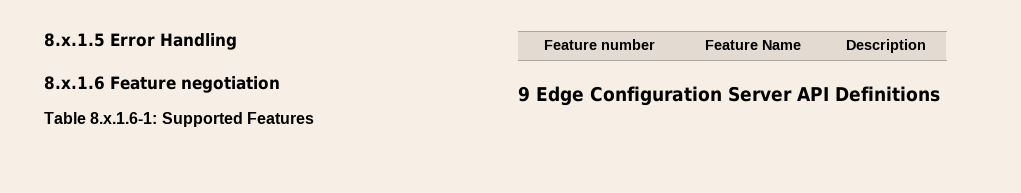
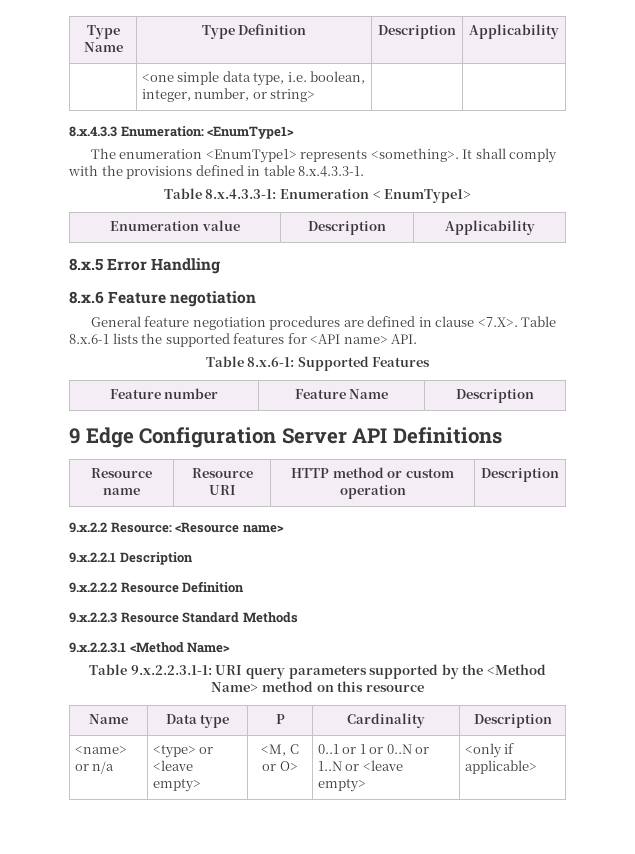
- 8.x.1.5 Error Handling
+ Type Name | Type Definition | Description | Applicability
+ | <one simple data type, i.e. boolean, integer, number, or string> | |
+ 8.x.4.3.3 Enumeration: <EnumType1>
+ The enumeration <EnumType1> represents <something>. It shall comply with the provisions defined in table 8.x.4.3.3-1.
+ Table 8.x.4.3.3-1: Enumeration < EnumType1>
+ Enumeration value | Description | Applicability
+ 8.x.5 Error Handling
- 8.x.1.6 Feature negotiation
+ 8.x.6 Feature negotiation
- Table 8.x.1.6-1: Supported Features
+ General feature negotiation procedures are defined in clause <7.X>. Table 8.x.6-1 lists the supported features for <API name> API.
+ Table 8.x.6-1: Supported Features
+ Resource name | Resource URI | HTTP method or custom operation | Description
+ 9.x.2.2 Resource: <Resource name>
+ 9.x.2.2.1 Description
+ 9.x.2.2.2 Resource Definition
+ 9.x.2.2.3 Resource Standard Methods
+ 9.x.2.2.3.1 <Method Name>
+ Table 9.x.2.2.3.1-1: URI query parameters supported by the <Method Name> method on this resource
+ Name | Data type | P | Cardinality | Description
+ <name> or n/a | <type> or <leave empty> | <M, C or O> | 0..1 or 1 or 0..N or 1..N or <leave empty> | <only if applicable>

